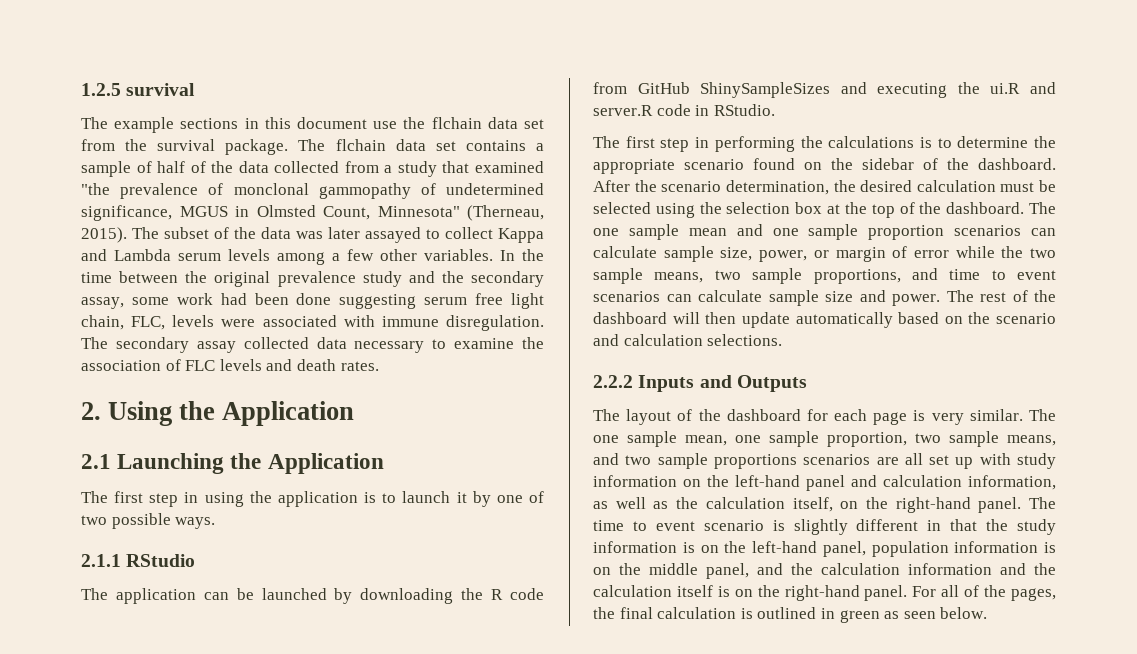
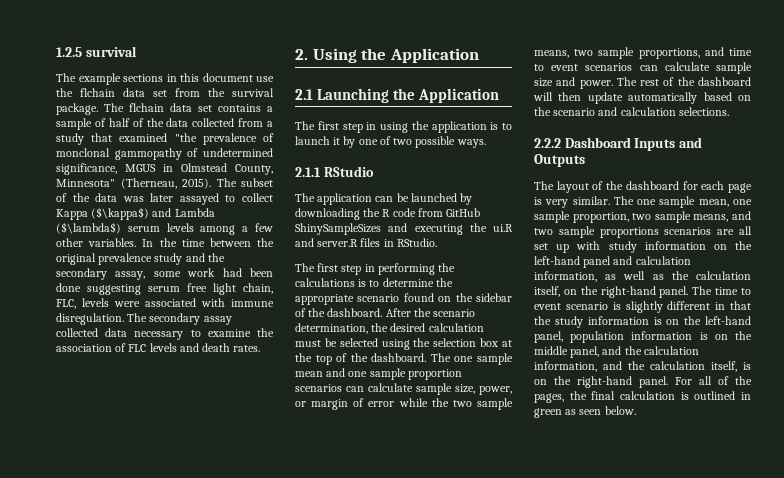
- The flchain data set contains a sample of half of the data collected from a study that examined "the prevalence of monclonal gammopathy of undetermined significance, MGUS in Olmsted Count, Minnesota" (Therneau, 2015).
+ The flchain data set contains a sample of half of the data collected from a study that examined "the prevalence of monclonal gammopathy of undetermined significance, MGUS in Olmstead County, Minnesota" (Therneau, 2015).
- The subset of the data was later assayed to collect Kappa and Lambda serum levels among a few other variables.
+ The subset of the data was later assayed to collect Kappa ($\kappa$) and Lambda ($\lambda$) serum levels among a few other variables.
- The application can be launched by downloading the R code from GitHub ShinySampleSizes and executing the ui.R and server.R code in RStudio.
+ The application can be launched by downloading the R code from GitHub ShinySampleSizes and executing the ui.R and server.R files in RStudio.
- 2.2.2 Inputs and Outputs
+ 2.2.2 Dashboard Inputs and Outputs
- The time to event scenario is slightly different in that the study information is on the left-hand panel, population information is on the middle panel, and the calculation information and the calculation itself is on the right-hand panel.
+ The time to event scenario is slightly different in that the study information is on the left-hand panel, population information is on the middle panel, and the calculation information, and the calculation itself, is on the right-hand panel.

